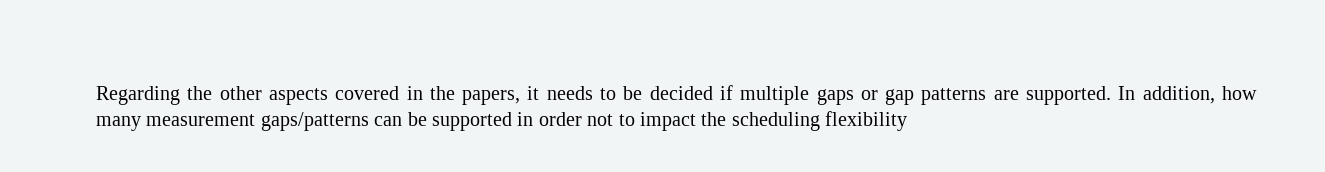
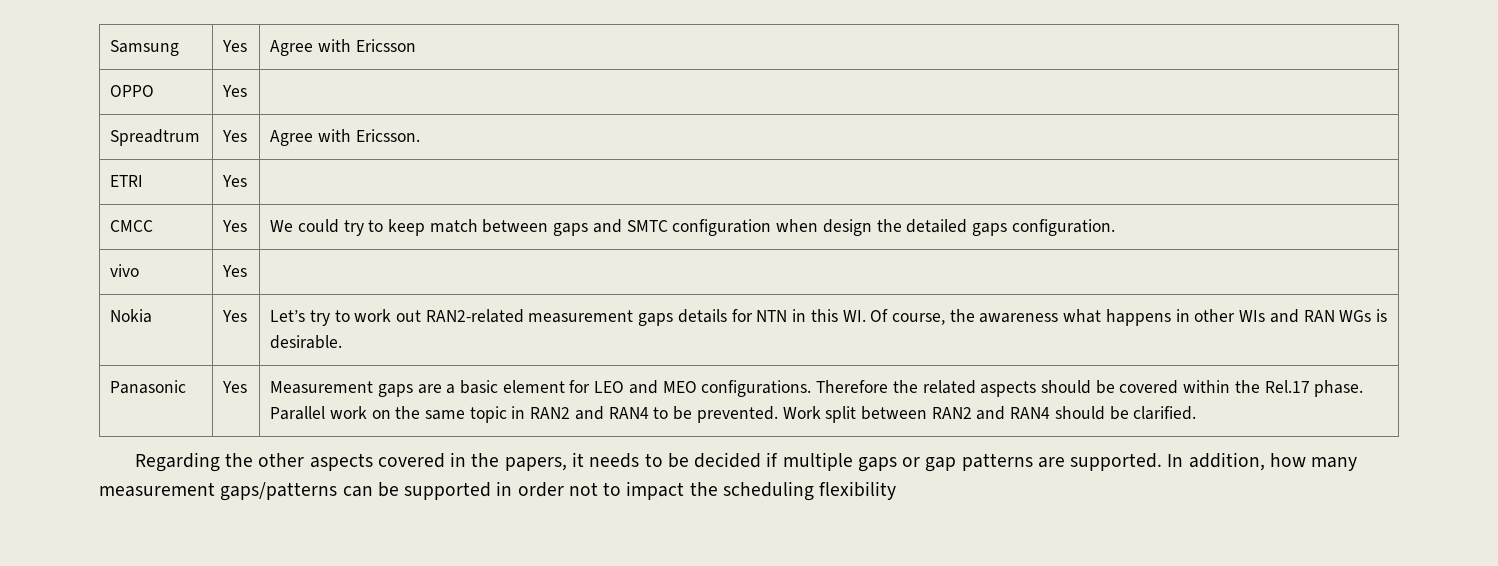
+ Samsung | Yes | Agree with Ericsson
+ OPPO | Yes |
+ Spreadtrum | Yes | Agree with Ericsson.
+ ETRI | Yes |
+ CMCC | Yes | We could try to keep match between gaps and SMTC configuration when design the detailed gaps configuration.
+ vivo | Yes |
+ Nokia | Yes | Let’s try to work out RAN2-related measurement gaps details for NTN in this WI. Of course, the awareness what happens in other WIs and RAN WGs is desirable.
+ Panasonic | Yes | Measurement gaps are a basic element for LEO and MEO configurations. Therefore the related aspects should be covered within the Rel.17 phase. Parallel work on the same topic in RAN2 and RAN4 to be prevented. Work split between RAN2 and RAN4 should be clarified.

